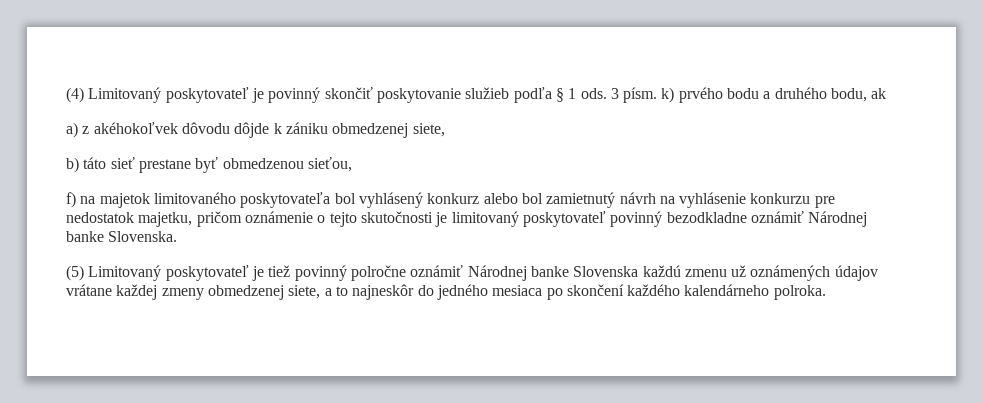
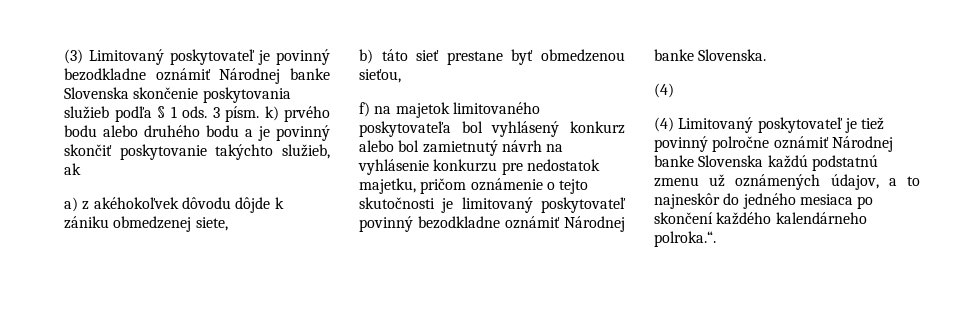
- (4) Limitovaný poskytovateľ je povinný skončiť poskytovanie služieb podľa § 1 ods.
+ (3) Limitovaný poskytovateľ je povinný bezodkladne oznámiť Národnej banke Slovenska skončenie poskytovania služieb podľa § 1 ods.
- 3 písm. k) prvého bodu a druhého bodu, ak
+ 3 písm. k) prvého bodu alebo druhého bodu a je povinný skončiť poskytovanie takýchto služieb, ak
  f) na majetok limitovaného poskytovateľa bol vyhlásený konkurz alebo bol zamietnutý návrh na vyhlásenie konkurzu pre nedostatok majetku, pričom oznámenie o tejto skutočnosti je limitovaný poskytovateľ povinný bezodkladne oznámiť Národnej banke Slovenska.
- (5) Limitovaný poskytovateľ je tiež povinný polročne oznámiť Národnej banke Slovenska každú zmenu už oznámených údajov vrátane každej zmeny obmedzenej siete, a to najneskôr do jedného mesiaca po skončení každého kalendárneho polroka.
+ (4)
+ (4) Limitovaný poskytovateľ je tiež povinný polročne oznámiť Národnej banke Slovenska každú podstatnú zmenu už oznámených údajov, a to najneskôr do jedného mesiaca po skončení každého kalendárneho polroka.“.

